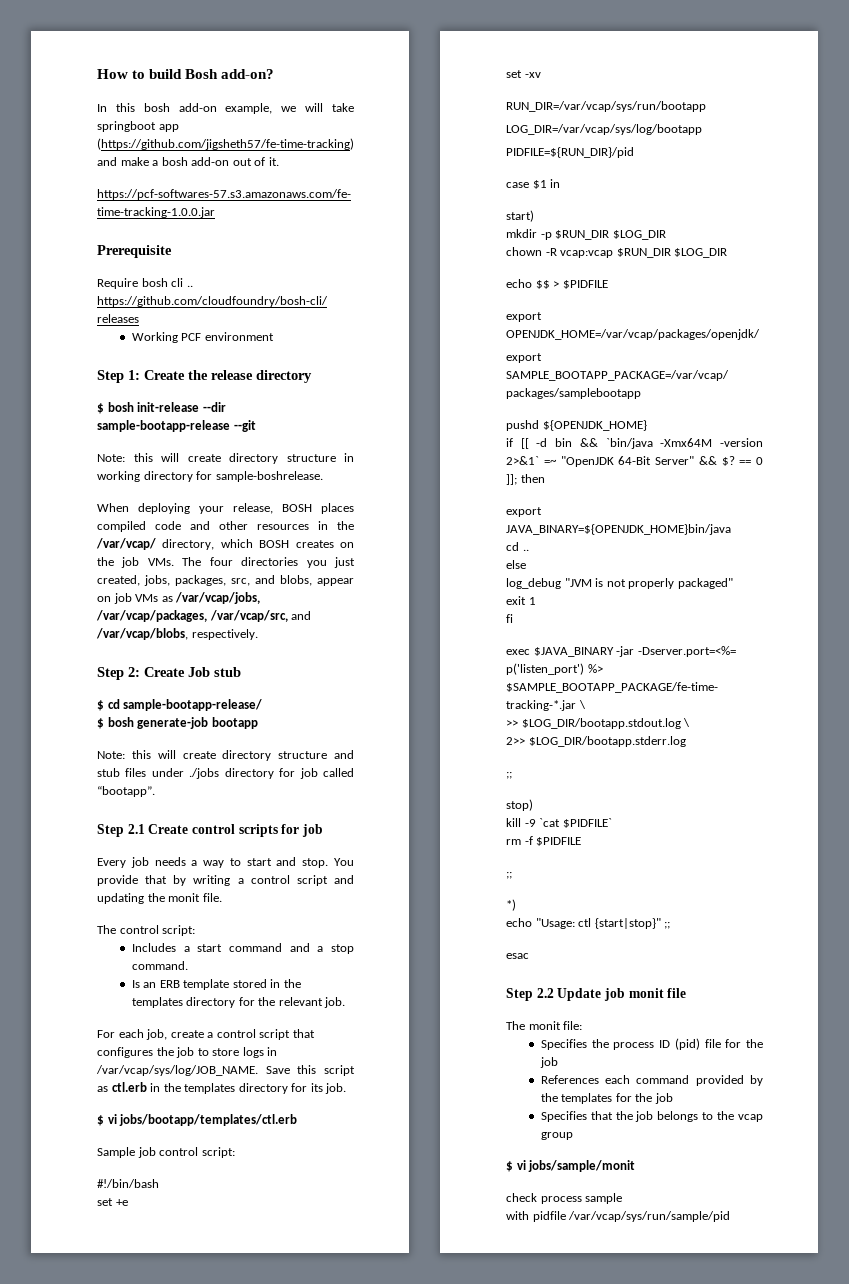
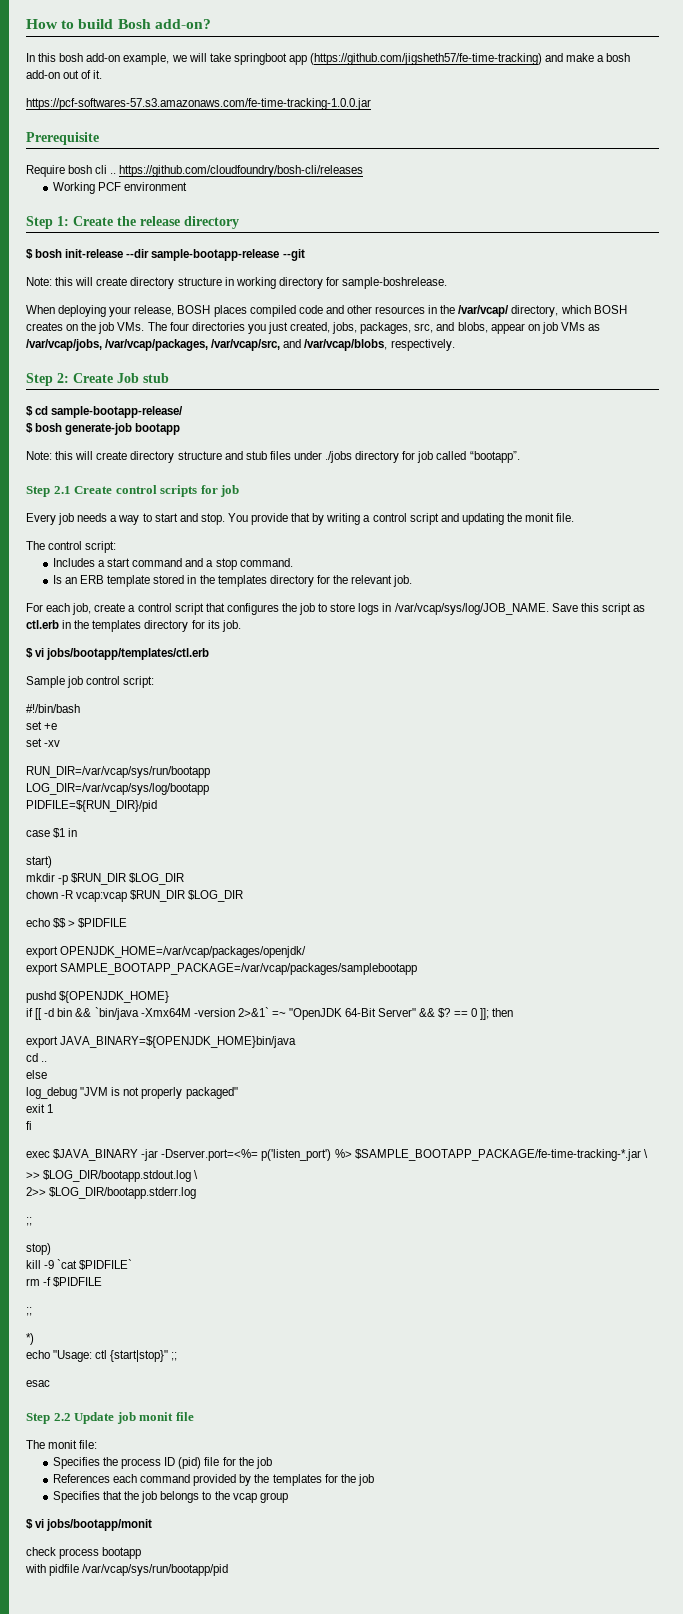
- $ vi jobs/sample/monit
+ $ vi jobs/bootapp/monit
- check process sample
+ check process bootapp
- with pidfile /var/vcap/sys/run/sample/pid
+ with pidfile /var/vcap/sys/run/bootapp/pid

